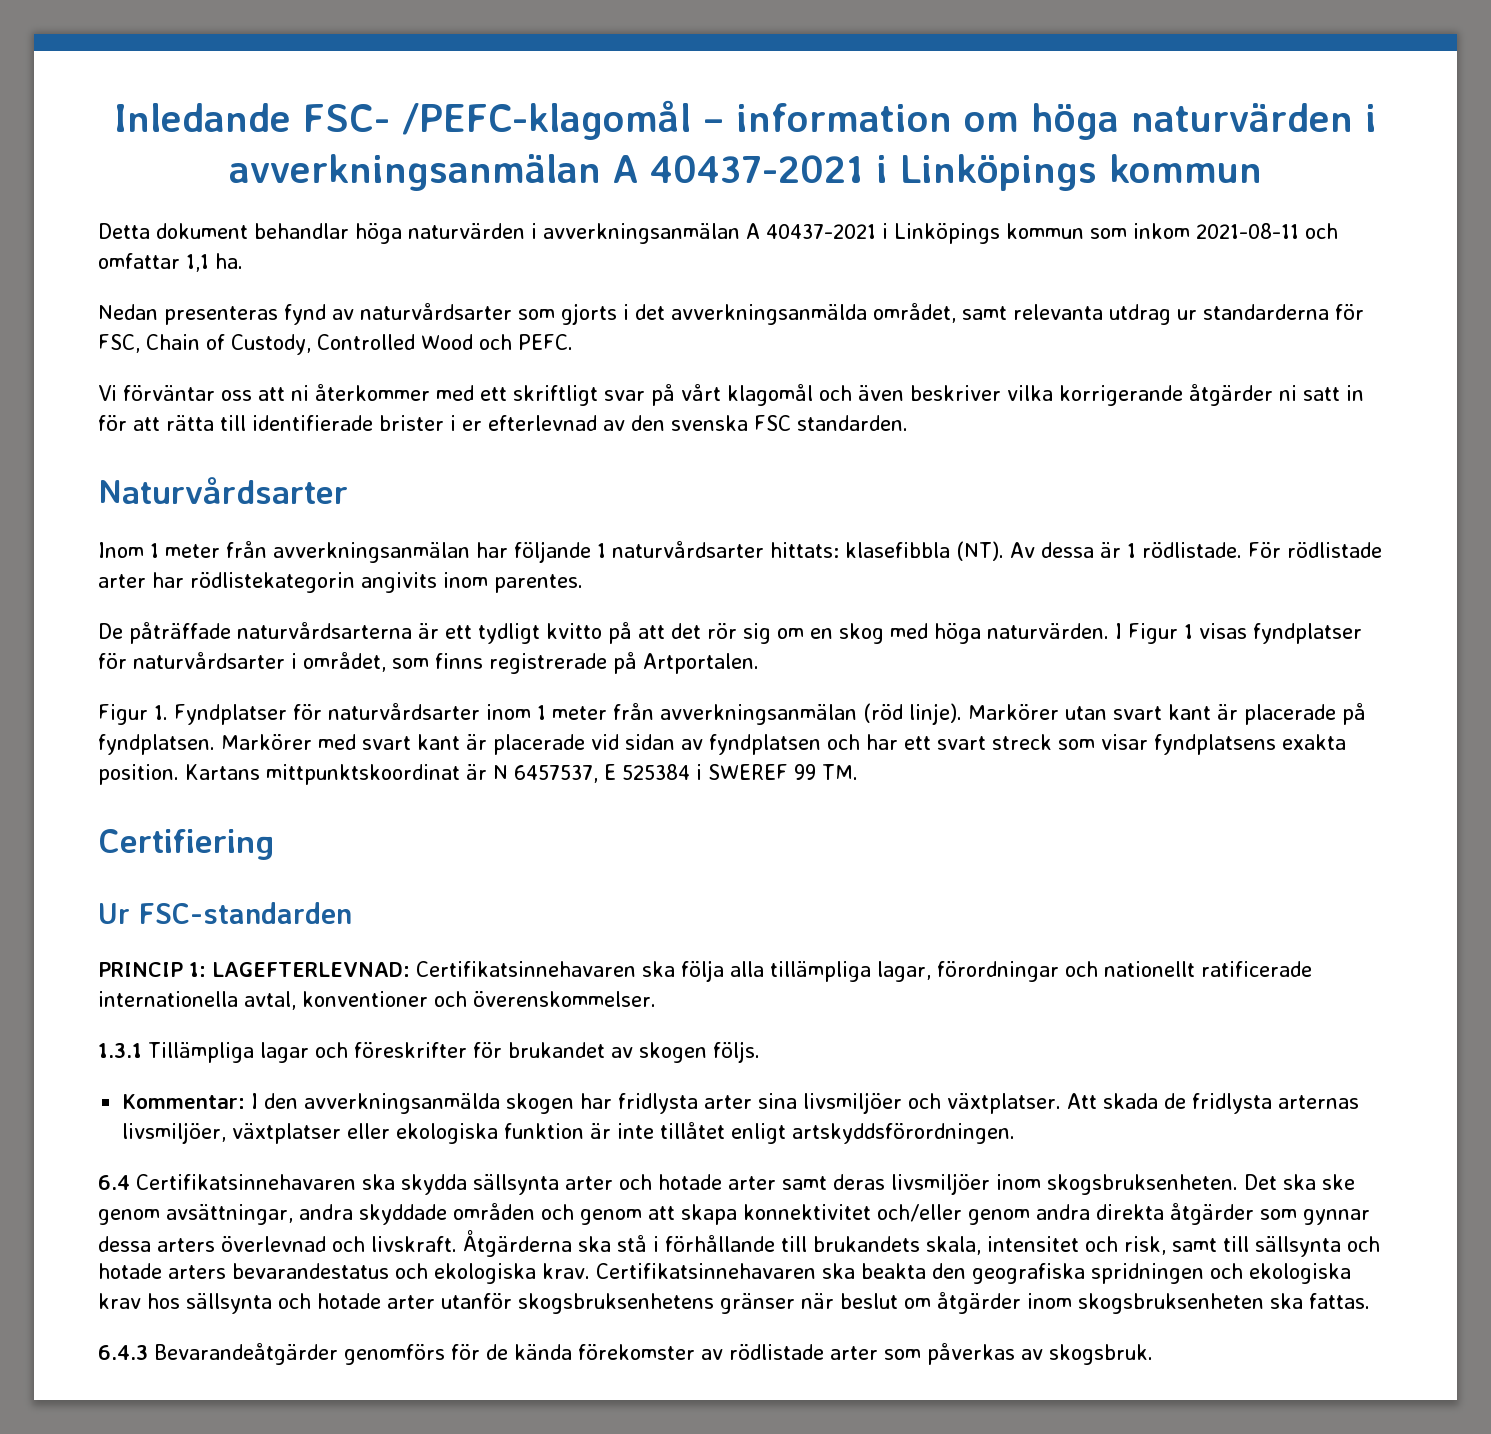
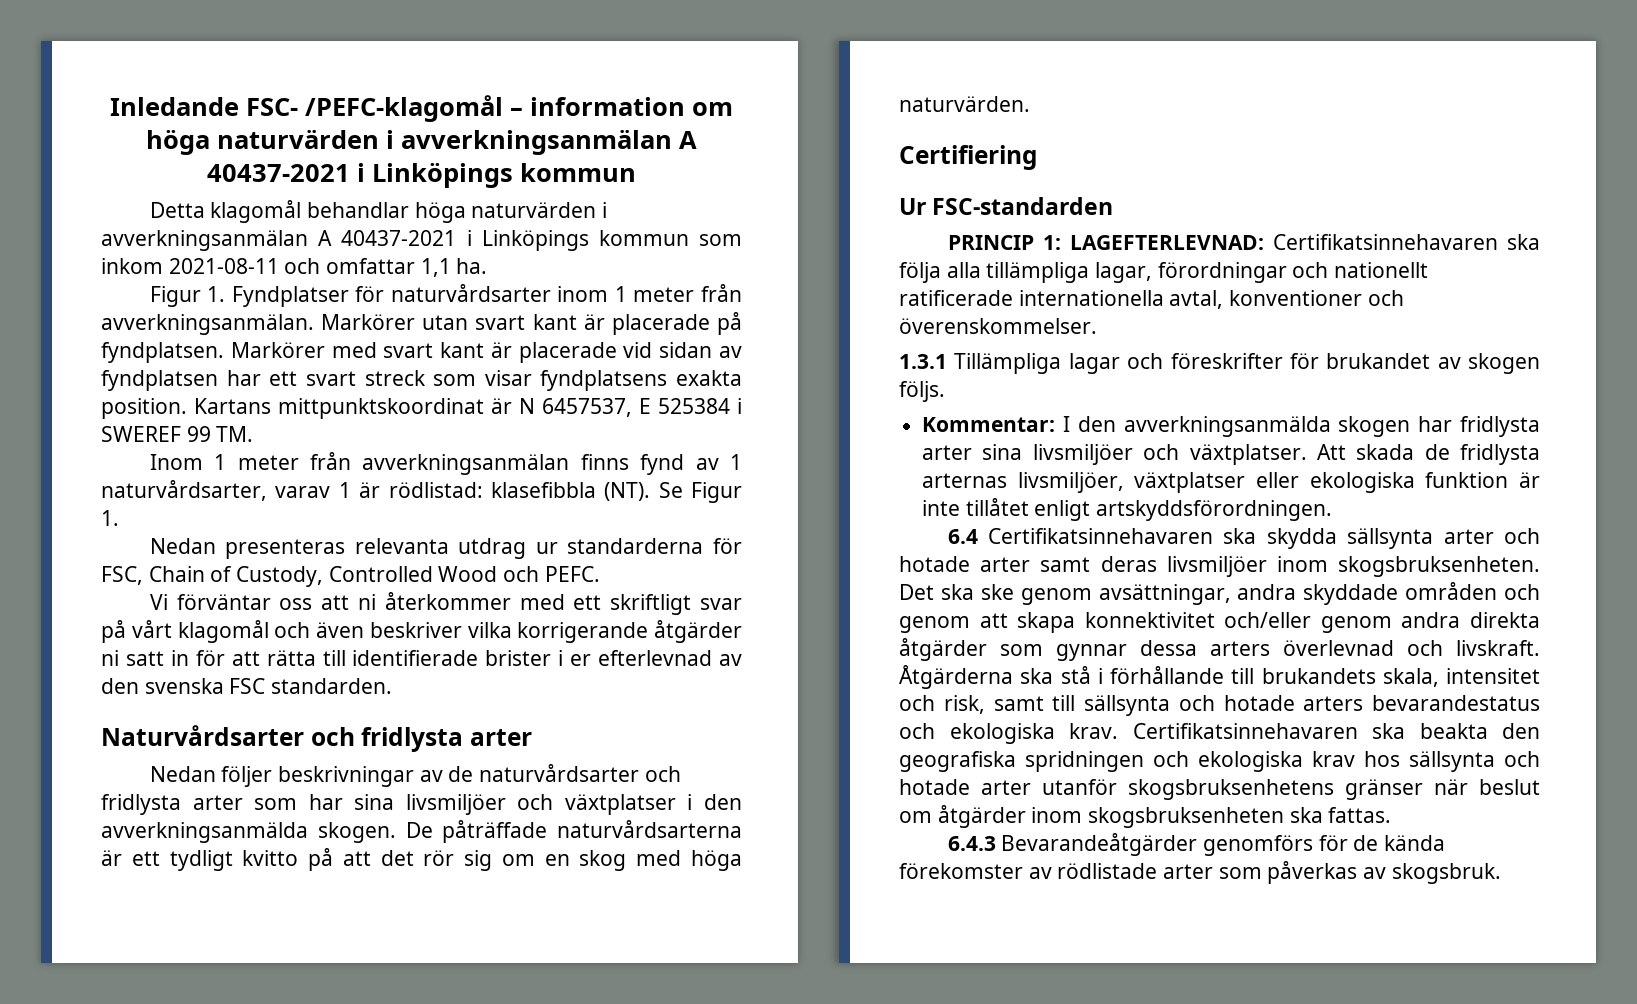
- Detta dokument behandlar höga naturvärden i avverkningsanmälan A 40437-2021 i Linköpings kommun som inkom 2021-08-11 och omfattar 1,1 ha.
+ Detta klagomål behandlar höga naturvärden i avverkningsanmälan A 40437-2021 i Linköpings kommun som inkom 2021-08-11 och omfattar 1,1 ha.
- Nedan presenteras fynd av naturvårdsarter som gjorts i det avverkningsanmälda området, samt relevanta utdrag ur standarderna för FSC, Chain of Custody, Controlled Wood och PEFC.
+ Figur 1. Fyndplatser för naturvårdsarter inom 1 meter från avverkningsanmälan. Markörer utan svart kant är placerade på fyndplatsen. Markörer med svart kant är placerade vid sidan av fyndplatsen har ett svart streck som visar fyndplatsens exakta position. Kartans mittpunktskoordinat är N 6457537, E 525384 i SWEREF 99 TM.
+ Inom 1 meter från avverkningsanmälan finns fynd av 1 naturvårdsarter, varav 1 är rödlistad: klasefibbla (NT). Se Figur 1.
+ Nedan presenteras relevanta utdrag ur standarderna för FSC, Chain of Custody, Controlled Wood och PEFC.
- Naturvårdsarter
- Inom 1 meter från avverkningsanmälan har följande 1 naturvårdsarter hittats: klasefibbla (NT). Av dessa är 1 rödlistade. För rödlistade arter har rödlistekategorin angivits inom parentes.
- De påträffade naturvårdsarterna är ett tydligt kvitto på att det rör sig om en skog med höga naturvärden. I Figur 1 visas fyndplatser för naturvårdsarter i området, som finns registrerade på Artportalen.
- Figur 1. Fyndplatser för naturvårdsarter inom 1 meter från avverkningsanmälan (röd linje). Markörer utan svart kant är placerade på fyndplatsen. Markörer med svart kant är placerade vid sidan av fyndplatsen och har ett svart streck som visar fyndplatsens exakta position. Kartans mittpunktskoordinat är N 6457537, E 525384 i SWEREF 99 TM.
+ Naturvårdsarter och fridlysta arter
+ Nedan följer beskrivningar av de naturvårdsarter och fridlysta arter som har sina livsmiljöer och växtplatser i den avverkningsanmälda skogen. De påträffade naturvårdsarterna är ett tydligt kvitto på att det rör sig om en skog med höga naturvärden.

